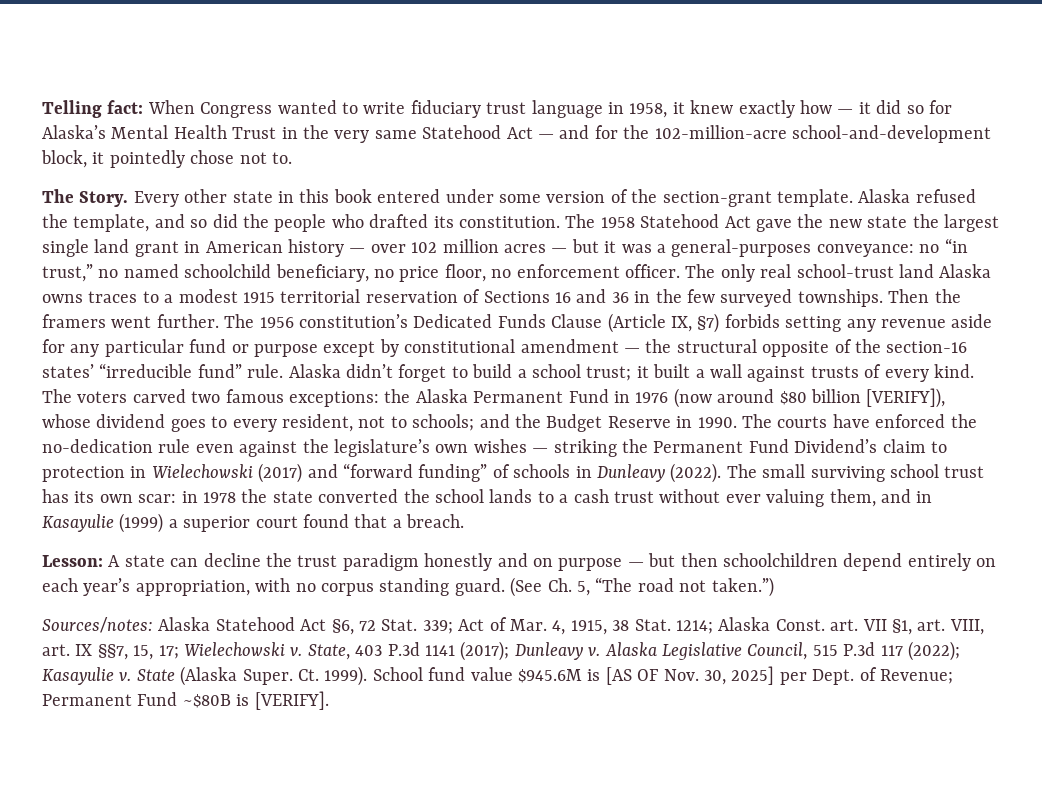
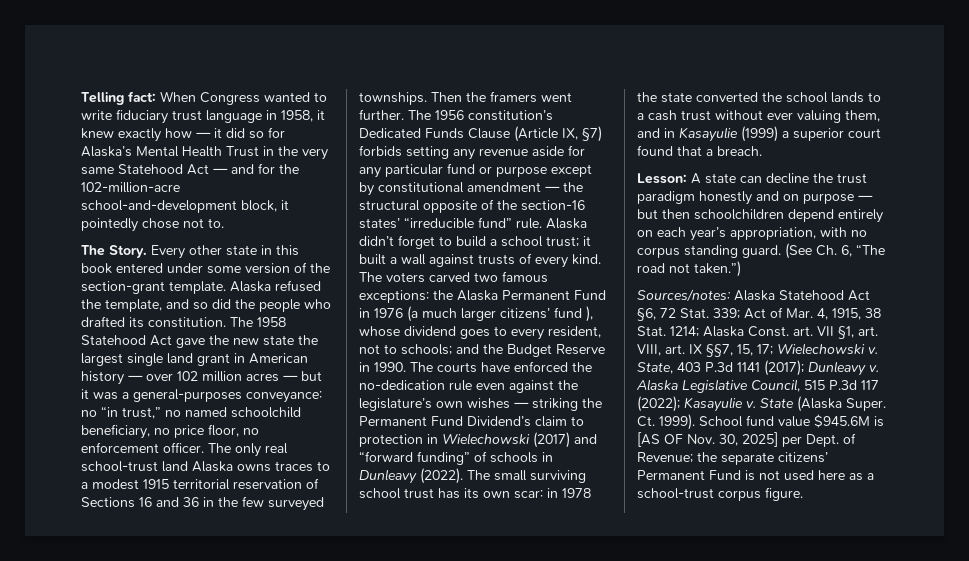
- The voters carved two famous exceptions: the Alaska Permanent Fund in 1976 (now around $80 billion [VERIFY]), whose dividend goes to every resident, not to schools; and the Budget Reserve in 1990.
+ The voters carved two famous exceptions: the Alaska Permanent Fund in 1976 (a much larger citizens’ fund ), whose dividend goes to every resident, not to schools; and the Budget Reserve in 1990.
- (See Ch. 5, “The road not taken.”)
+ (See Ch. 6, “The road not taken.”)
- School fund value $945.6M is [AS OF Nov. 30, 2025] per Dept. of Revenue; Permanent Fund ~$80B is [VERIFY].
+ School fund value $945.6M is [AS OF Nov. 30, 2025] per Dept. of Revenue; the separate citizens’ Permanent Fund is not used here as a school-trust corpus figure.

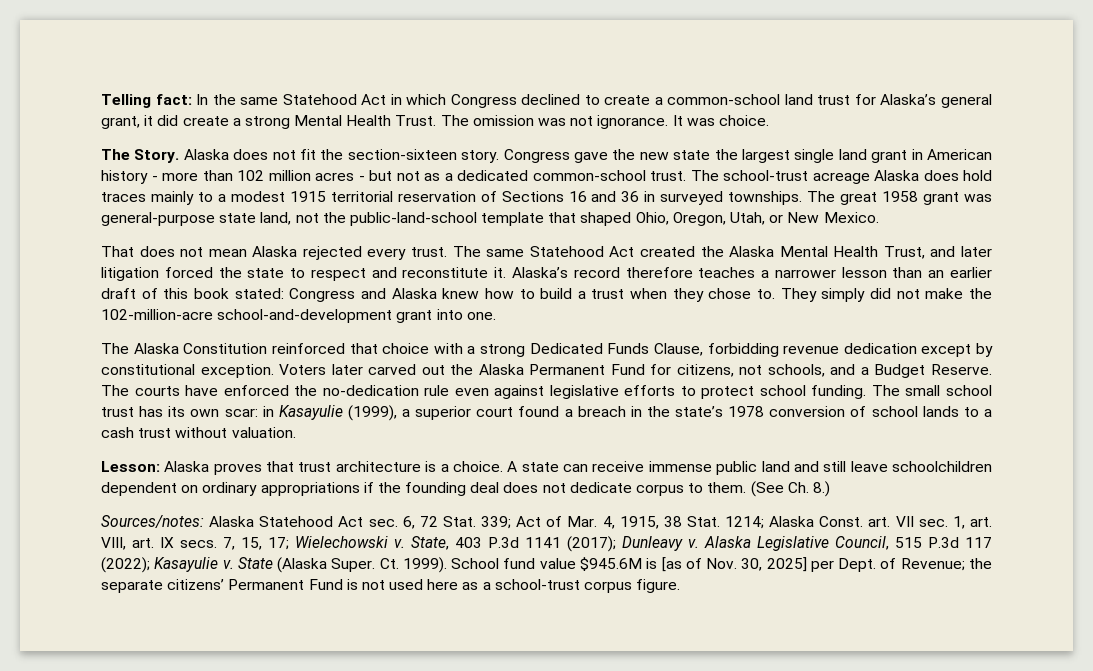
- Telling fact: When Congress wanted to write fiduciary trust language in 1958, it knew exactly how — it did so for Alaska’s Mental Health Trust in the very same Statehood Act — and for the 102-million-acre school-and-development block, it pointedly chose not to.
- The Story. Every other state in this book entered under some version of the section-grant template. Alaska refused the template, and so did the people who drafted its constitution. The 1958 Statehood Act gave the new state the largest single land grant in American history — over 102 million acres — but it was a general-purposes conveyance: no “in trust,” no named schoolchild beneficiary, no price floor, no enforcement officer. The only real school-trust land Alaska owns traces to a modest 1915 territorial reservation of Sections 16 and 36 in the few surveyed townships. Then the framers went further. The 1956 constitution’s Dedicated Funds Clause (Article IX, §7) forbids setting any revenue aside for any particular fund or purpose except by constitutional amendment — the structural opposite of the section-16 states’ “irreducible fund” rule. Alaska didn’t forget to build a school trust; it built a wall against trusts of every kind. The voters carved two famous exceptions: the Alaska Permanent Fund in 1976 (a much larger citizens’ fund ), whose dividend goes to every resident, not to schools; and the Budget Reserve in 1990.
+ Telling fact: In the same Statehood Act in which Congress declined to create a common-school land trust for Alaska’s general grant, it did create a strong Mental Health Trust. The omission was not ignorance. It was choice.
+ The Story. Alaska does not fit the section-sixteen story. Congress gave the new state the largest single land grant in American history - more than 102 million acres - but not as a dedicated common-school trust. The school-trust acreage Alaska does hold traces mainly to a modest 1915 territorial reservation of Sections 16 and 36 in surveyed townships. The great 1958 grant was general-purpose state land, not the public-land-school template that shaped Ohio, Oregon, Utah, or New Mexico.
+ That does not mean Alaska rejected every trust. The same Statehood Act created the Alaska Mental Health Trust, and later litigation forced the state to respect and reconstitute it. Alaska’s record therefore teaches a narrower lesson than an earlier draft of this book stated: Congress and Alaska knew how to build a trust when they chose to. They simply did not make the 102-million-acre school-and-development grant into one.
+ The Alaska Constitution reinforced that choice with a strong Dedicated Funds Clause, forbidding revenue dedication except by constitutional exception. Voters later carved out the Alaska Permanent Fund for citizens, not schools, and a Budget Reserve.
- The courts have enforced the no-dedication rule even against the legislature’s own wishes — striking the Permanent Fund Dividend’s claim to protection in Wielechowski (2017) and “forward funding” of schools in Dunleavy (2022).
+ The courts have enforced the no-dedication rule even against legislative efforts to protect school funding.
- The small surviving school trust has its own scar: in 1978 the state converted the school lands to a cash trust without ever valuing them, and in Kasayulie (1999) a superior court found that a breach.
- Lesson: A state can decline the trust paradigm honestly and on purpose — but then schoolchildren depend entirely on each year’s appropriation, with no corpus standing guard. (See Ch. 6, “The road not taken.”)
+ The small school trust has its own scar: in Kasayulie (1999), a superior court found a breach in the state’s 1978 conversion of school lands to a cash trust without valuation.
+ Lesson: Alaska proves that trust architecture is a choice. A state can receive immense public land and still leave schoolchildren dependent on ordinary appropriations if the founding deal does not dedicate corpus to them. (See Ch. 8.)
- Sources/notes: Alaska Statehood Act §6, 72 Stat.
+ Sources/notes: Alaska Statehood Act sec. 6, 72 Stat.
- 1214; Alaska Const. art. VII §1, art. VIII, art. IX §§7, 15, 17; Wielechowski v.
+ 1214; Alaska Const. art. VII sec. 1, art. VIII, art. IX secs. 7, 15, 17; Wielechowski v.
- School fund value $945.6M is [AS OF Nov. 30, 2025] per Dept. of Revenue; the separate citizens’ Permanent Fund is not used here as a school-trust corpus figure.
+ School fund value $945.6M is [as of Nov. 30, 2025] per Dept. of Revenue; the separate citizens’ Permanent Fund is not used here as a school-trust corpus figure.

